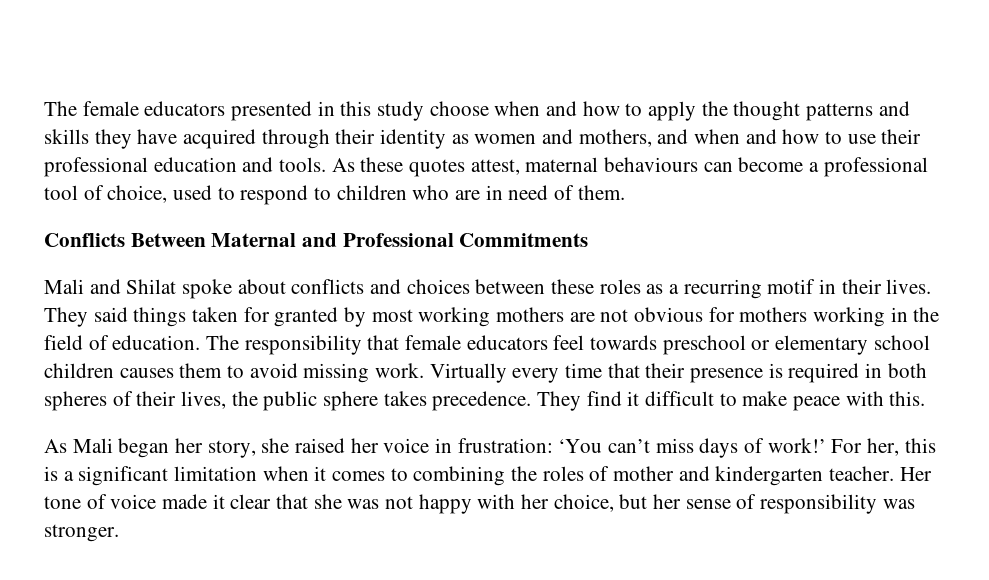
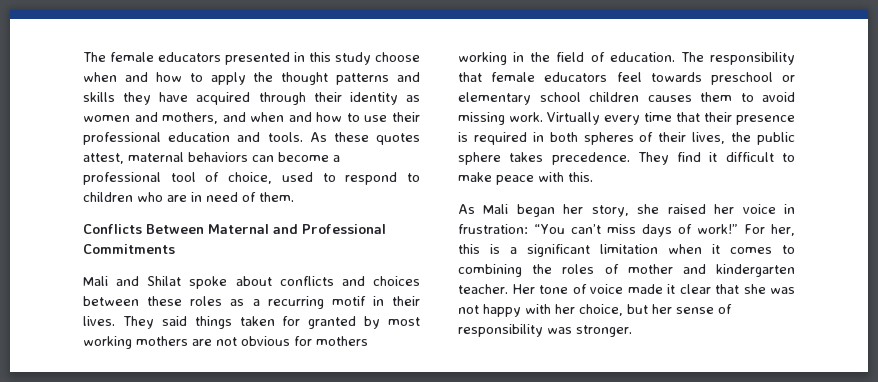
- As these quotes attest, maternal behaviours can become a professional tool of choice, used to respond to children who are in need of them.
+ As these quotes attest, maternal behaviors can become a professional tool of choice, used to respond to children who are in need of them.
- As Mali began her story, she raised her voice in frustration: ‘You can’t miss days of work!’
+ As Mali began her story, she raised her voice in frustration: “You can’t miss days of work!”

